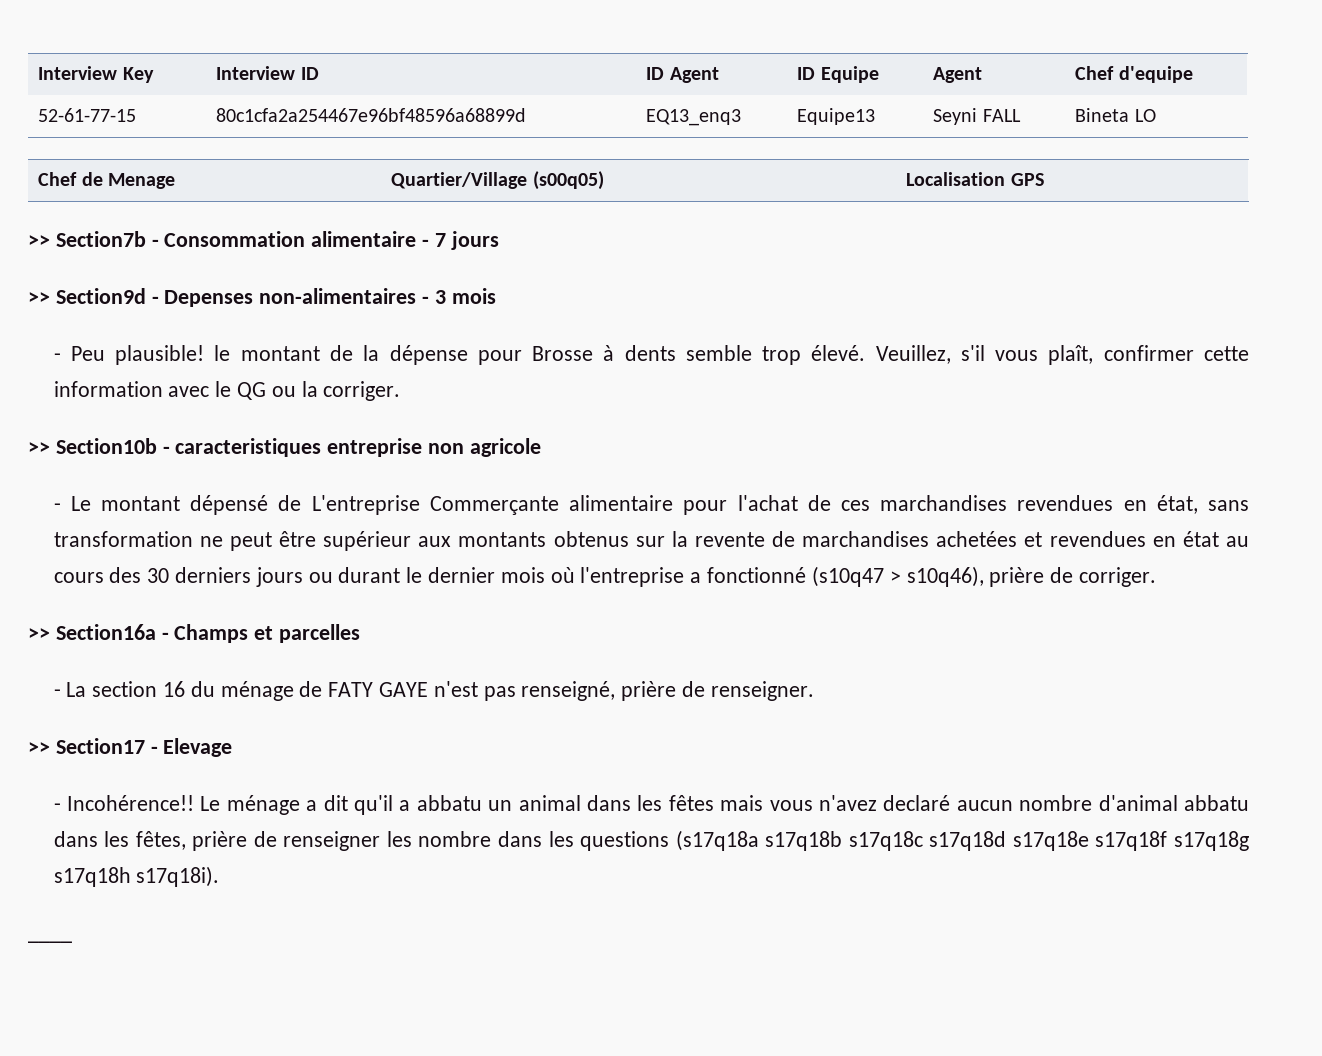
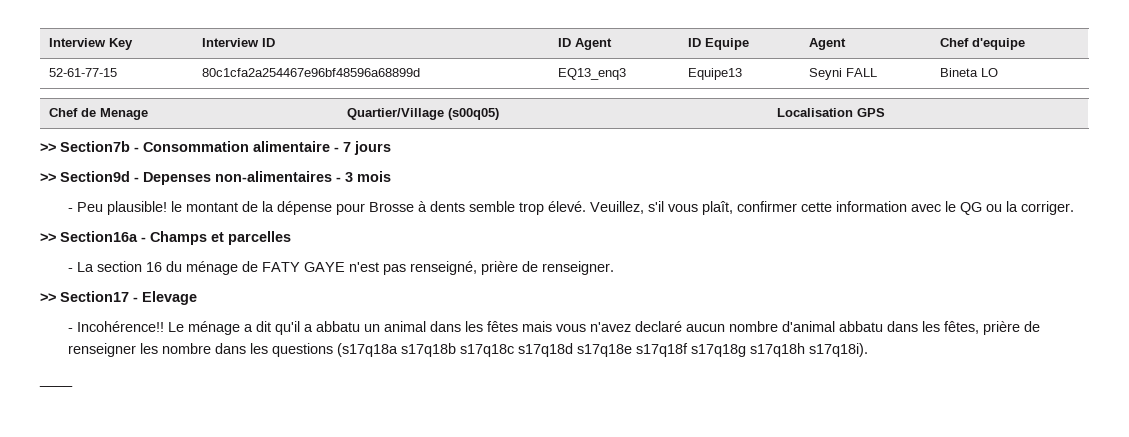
- >> Section10b - caracteristiques entreprise non agricole
- - Le montant dépensé de L'entreprise Commerçante alimentaire pour l'achat de ces marchandises revendues en état, sans transformation ne peut être supérieur aux montants obtenus sur la revente de marchandises achetées et revendues en état au cours des 30 derniers jours ou durant le dernier mois où l'entreprise a fonctionné (s10q47 > s10q46), prière de corriger.

